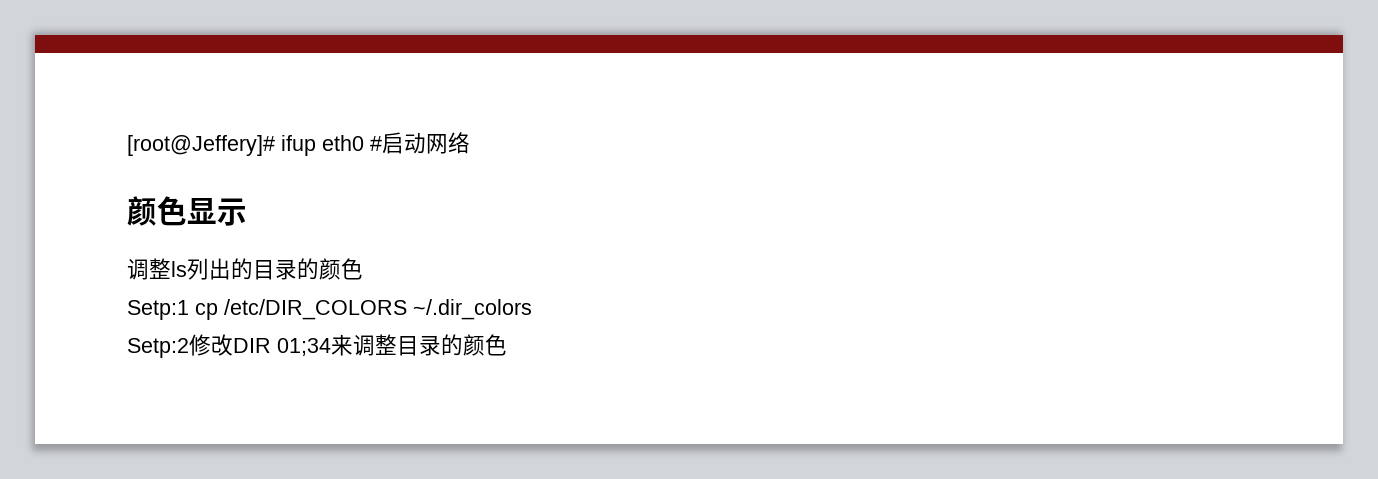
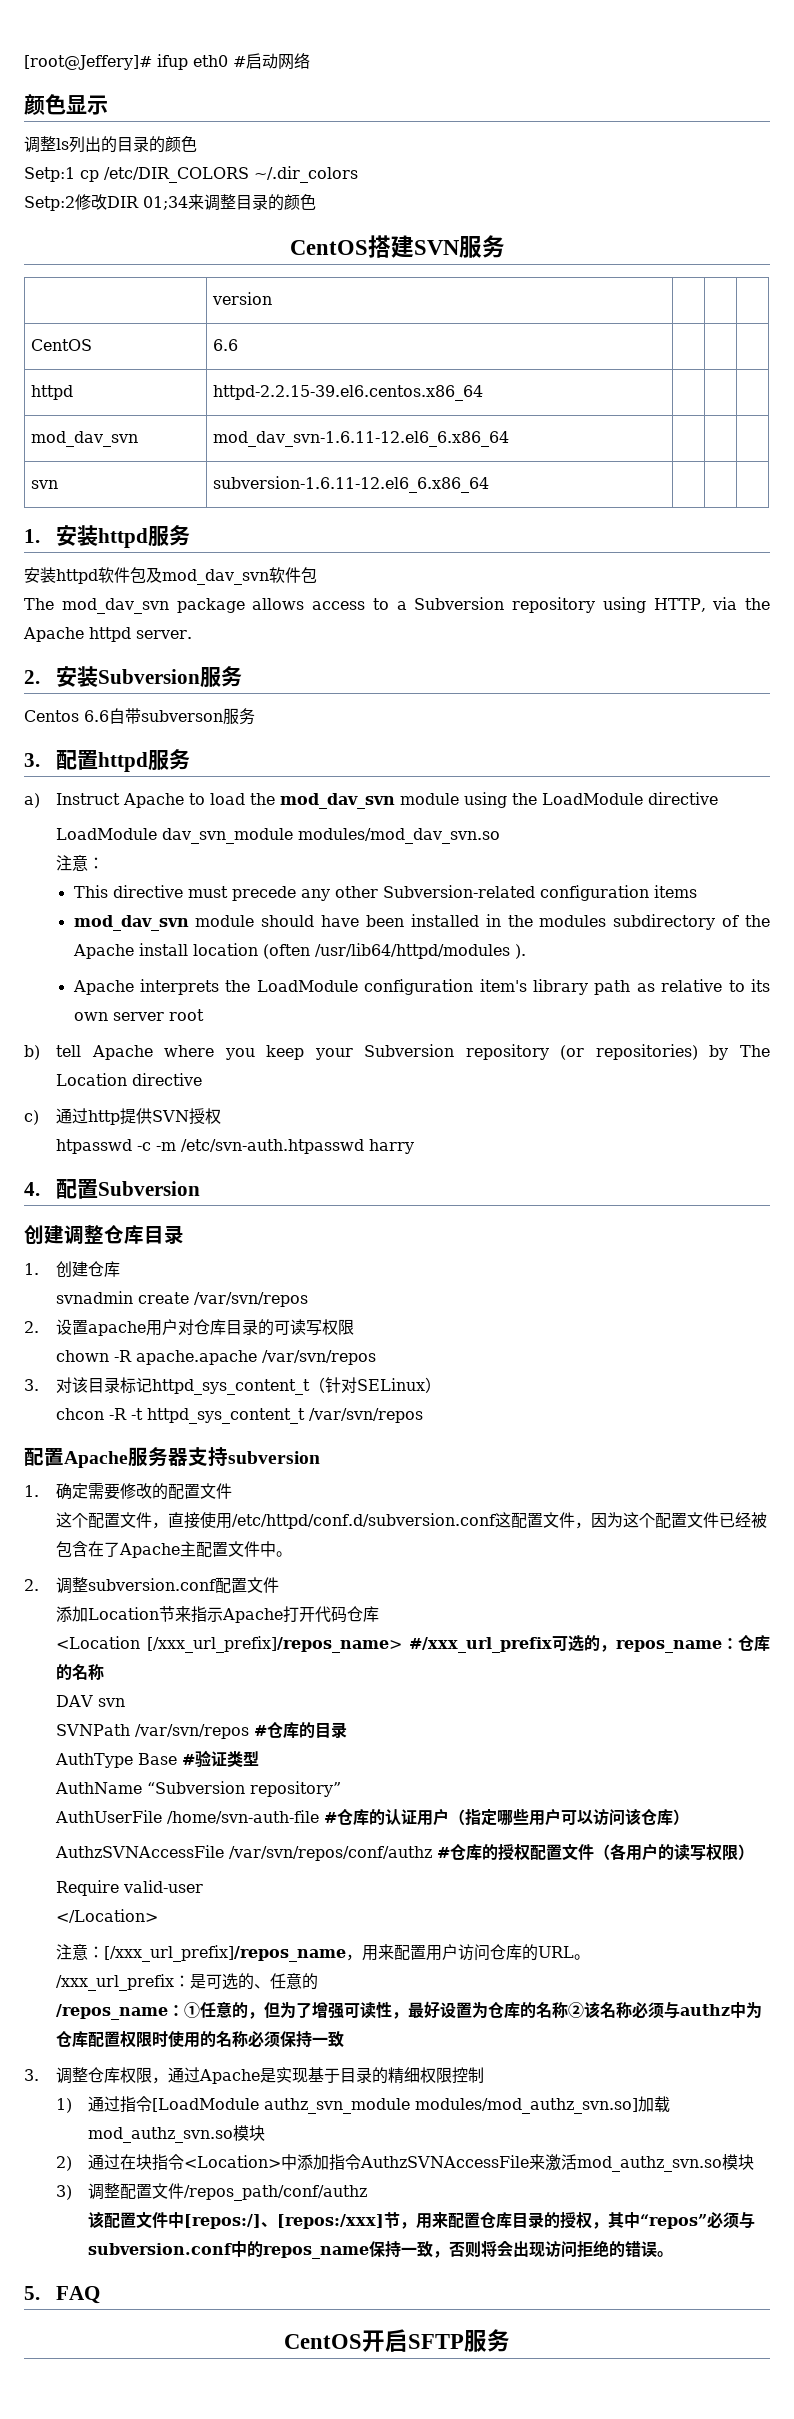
+ CentOS搭建SVN服务
+ | version | | |
+ CentOS | 6.6 | | |
+ httpd | httpd-2.2.15-39.el6.centos.x86_64 | | |
+ mod_dav_svn | mod_dav_svn-1.6.11-12.el6_6.x86_64 | | |
+ svn | subversion-1.6.11-12.el6_6.x86_64 | | |
+ 1.安装httpd服务
+ 安装httpd软件包及mod_dav_svn软件包
+ The mod_dav_svn package allows access to a Subversion repository using HTTP, via the Apache httpd server.
+ 2.安装Subversion服务
+ Centos 6.6自带subverson服务
+ 3.配置httpd服务
+ a) Instruct Apache to load the mod_dav_svn module using the LoadModule directive
+ LoadModule dav_svn_module modules/mod_dav_svn.so
+ 注意：
+ This directive must precede any other Subversion-related configuration items
+ mod_dav_svn module should have been installed in the modules subdirectory of the Apache install location (often /usr/lib64/httpd/modules ).
+ Apache interprets the LoadModule configuration item's library path as relative to its own server root
+ b) tell Apache where you keep your Subversion repository (or repositories) by The Location directive
+ c)通过http提供SVN授权
+ htpasswd -c -m /etc/svn-auth.htpasswd harry
+ 4.配置Subversion
+ 创建调整仓库目录
+ 1.创建仓库
+ svnadmin create /var/svn/repos
+ 2.设置apache用户对仓库目录的可读写权限
+ chown -R apache.apache /var/svn/repos
+ 3.对该目录标记httpd_sys_content_t（针对SELinux）
+ chcon -R -t httpd_sys_content_t /var/svn/repos
+ 配置Apache服务器支持subversion
+ 1.确定需要修改的配置文件
+ 这个配置文件，直接使用/etc/httpd/conf.d/subversion.conf这配置文件，因为这个配置文件已经被包含在了Apache主配置文件中。
+ 2.调整subversion.conf配置文件
+ 添加Location节来指示Apache打开代码仓库
+ <Location [/xxx_url_prefix]/repos_name> #/xxx_url_prefix可选的，repos_name：仓库的名称
+ DAV svn
+ SVNPath /var/svn/repos #仓库的目录
+ AuthType Base #验证类型
+ AuthName “Subversion repository”
+ AuthUserFile /home/svn-auth-file #仓库的认证用户（指定哪些用户可以访问该仓库）
+ AuthzSVNAccessFile /var/svn/repos/conf/authz #仓库的授权配置文件（各用户的读写权限）
+ Require valid-user
+ </Location>
+ 注意：[/xxx_url_prefix]/repos_name，用来配置用户访问仓库的URL。
+ /xxx_url_prefix：是可选的、任意的
+ /repos_name：①任意的，但为了增强可读性，最好设置为仓库的名称②该名称必须与authz中为仓库配置权限时使用的名称必须保持一致
+ 3.调整仓库权限，通过Apache是实现基于目录的精细权限控制
+ 1)通过指令[LoadModule authz_svn_module modules/mod_authz_svn.so]加载mod_authz_svn.so模块
+ 2)通过在块指令<Location>中添加指令AuthzSVNAccessFile来激活mod_authz_svn.so模块
+ 3)调整配置文件/repos_path/conf/authz
+ 该配置文件中[repos:/]、[repos:/xxx]节，用来配置仓库目录的授权，其中“repos”必须与subversion.conf中的repos_name保持一致，否则将会出现访问拒绝的错误。
+ 5. FAQ
+ CentOS开启SFTP服务

